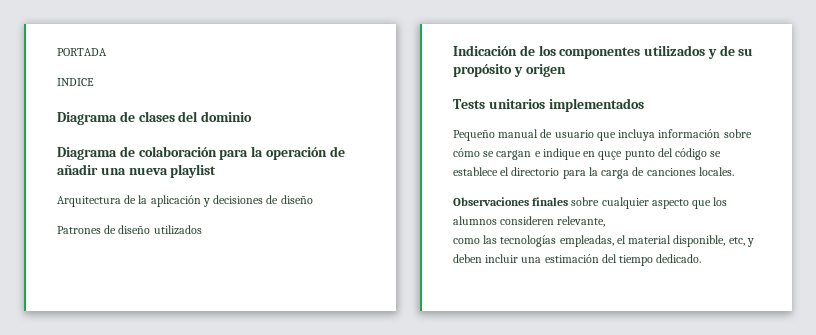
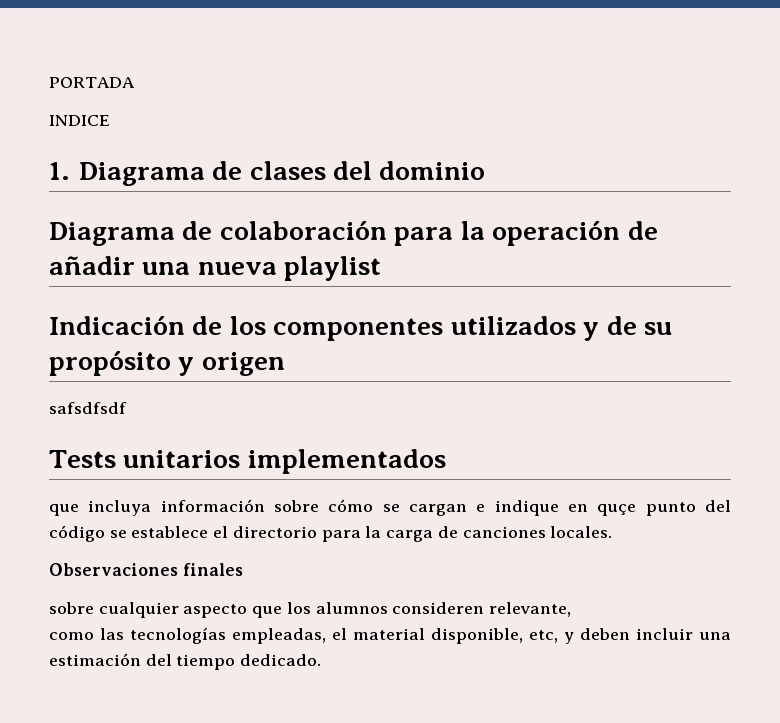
- Diagrama de clases del dominio
+ 1. Diagrama de clases del dominio
- Arquitectura de la aplicación y decisiones de diseño
- Patrones de diseño utilizados
+ safsdfsdf
- Pequeño manual de usuario que incluya información sobre cómo se cargan e indique en quçe punto del código se establece el directorio para la carga de canciones locales.
+ que incluya información sobre cómo se cargan e indique en quçe punto del código se establece el directorio para la carga de canciones locales.
- Observaciones finales sobre cualquier aspecto que los alumnos consideren relevante,
+ Observaciones finales
+ sobre cualquier aspecto que los alumnos consideren relevante,

